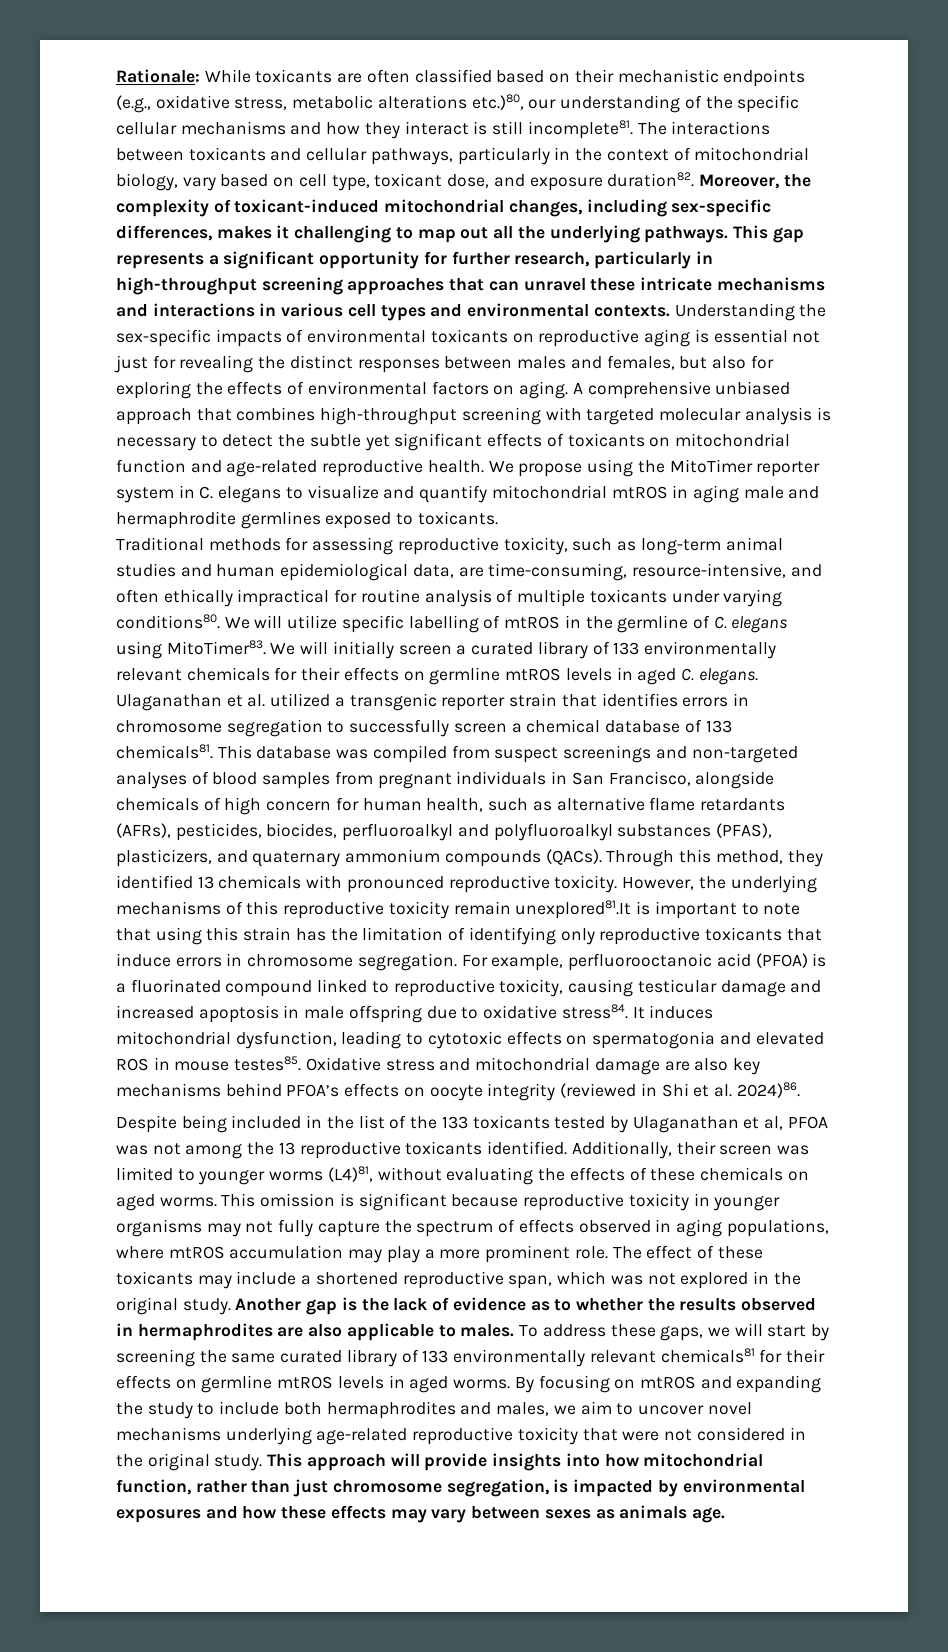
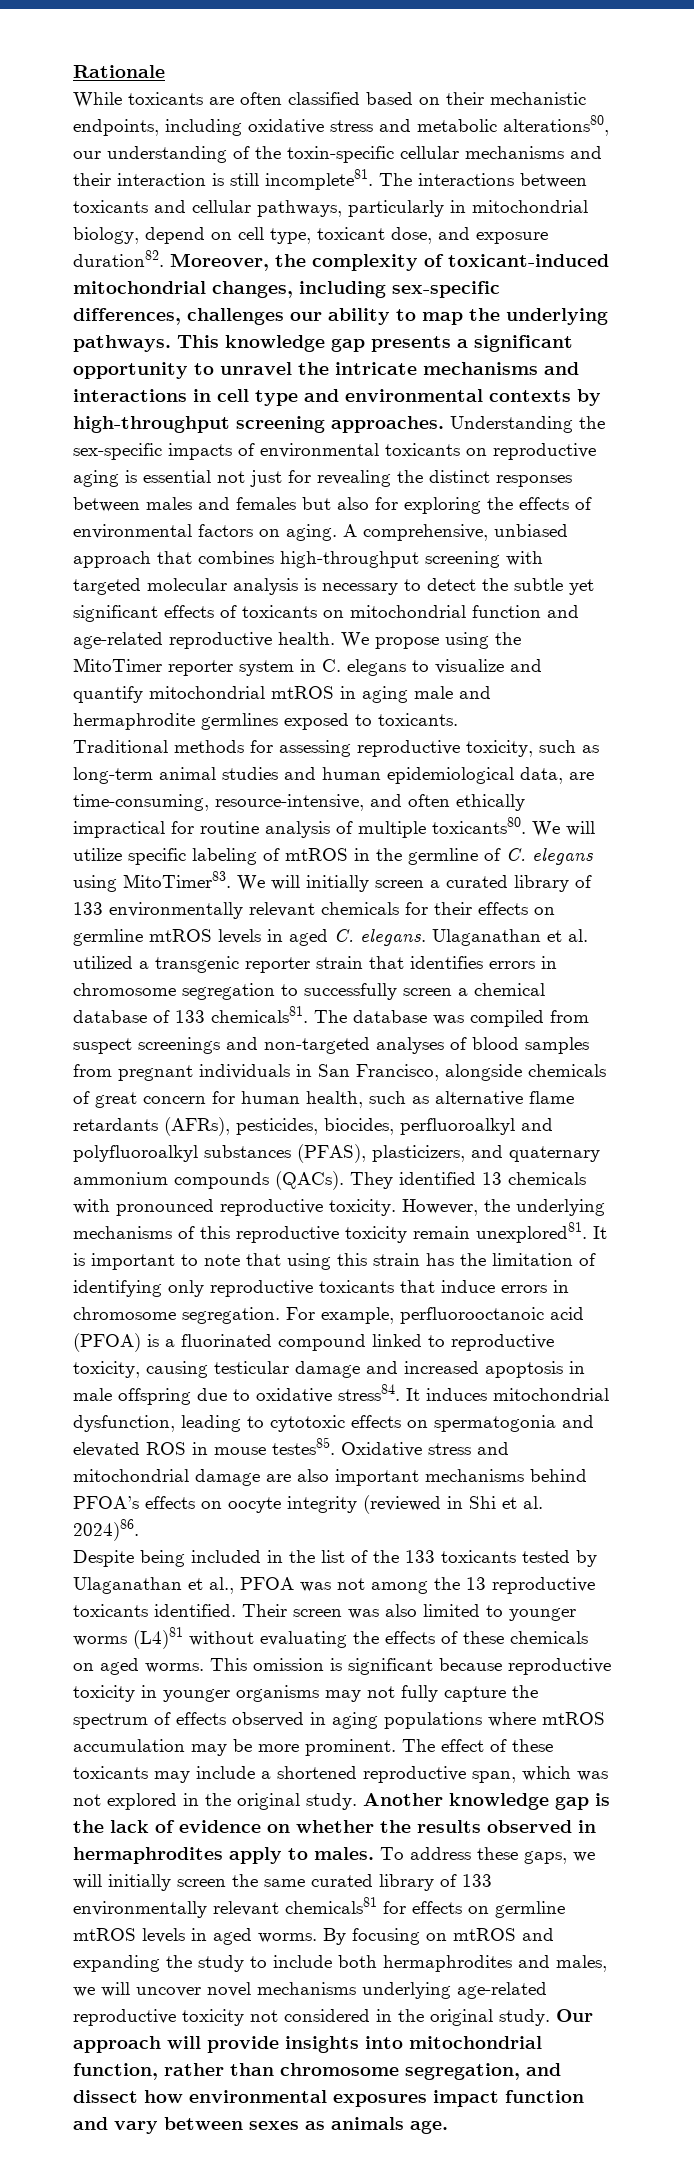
- Rationale: While toxicants are often classified based on their mechanistic endpoints (e.g., oxidative stress, metabolic alterations etc.)80, our understanding of the specific cellular mechanisms and how they interact is still incomplete81.
+ Rationale
+ While toxicants are often classified based on their mechanistic endpoints, including oxidative stress and metabolic alterations80, our understanding of the toxin-specific cellular mechanisms and their interaction is still incomplete81.
- The interactions between toxicants and cellular pathways, particularly in the context of mitochondrial biology, vary based on cell type, toxicant dose, and exposure duration82.
+ The interactions between toxicants and cellular pathways, particularly in mitochondrial biology, depend on cell type, toxicant dose, and exposure duration82.
- Moreover, the complexity of toxicant-induced mitochondrial changes, including sex-specific differences, makes it challenging to map out all the underlying pathways. This gap represents a significant opportunity for further research, particularly in high-throughput screening approaches that can unravel these intricate mechanisms and interactions in various cell types and environmental contexts.
+ Moreover, the complexity of toxicant-induced mitochondrial changes, including sex-specific differences, challenges our ability to map the underlying pathways. This knowledge gap presents a significant opportunity to unravel the intricate mechanisms and interactions in cell type and environmental contexts by high-throughput screening approaches.
- Understanding the sex-specific impacts of environmental toxicants on reproductive aging is essential not just for revealing the distinct responses between males and females, but also for exploring the effects of environmental factors on aging.
+ Understanding the sex-specific impacts of environmental toxicants on reproductive aging is essential not just for revealing the distinct responses between males and females but also for exploring the effects of environmental factors on aging.
- A comprehensive unbiased approach that combines high-throughput screening with targeted molecular analysis is necessary to detect the subtle yet significant effects of toxicants on mitochondrial function and age-related reproductive health.
+ A comprehensive, unbiased approach that combines high-throughput screening with targeted molecular analysis is necessary to detect the subtle yet significant effects of toxicants on mitochondrial function and age-related reproductive health.
- Traditional methods for assessing reproductive toxicity, such as long-term animal studies and human epidemiological data, are time-consuming, resource-intensive, and often ethically impractical for routine analysis of multiple toxicants under varying conditions80.
+ Traditional methods for assessing reproductive toxicity, such as long-term animal studies and human epidemiological data, are time-consuming, resource-intensive, and often ethically impractical for routine analysis of multiple toxicants80.
- We will utilize specific labelling of mtROS in the germline of C. elegans using MitoTimer83.
+ We will utilize specific labeling of mtROS in the germline of C. elegans using MitoTimer83.
- This database was compiled from suspect screenings and non-targeted analyses of blood samples from pregnant individuals in San Francisco, alongside chemicals of high concern for human health, such as alternative flame retardants (AFRs), pesticides, biocides, perfluoroalkyl and polyfluoroalkyl substances (PFAS), plasticizers, and quaternary ammonium compounds (QACs).
+ The database was compiled from suspect screenings and non-targeted analyses of blood samples from pregnant individuals in San Francisco, alongside chemicals of great concern for human health, such as alternative flame retardants (AFRs), pesticides, biocides, perfluoroalkyl and polyfluoroalkyl substances (PFAS), plasticizers, and quaternary ammonium compounds (QACs).
- Through this method, they identified 13 chemicals with pronounced reproductive toxicity.
+ They identified 13 chemicals with pronounced reproductive toxicity.
- However, the underlying mechanisms of this reproductive toxicity remain unexplored81.It is important to note that using this strain has the limitation of identifying only reproductive toxicants that induce errors in chromosome segregation.
+ However, the underlying mechanisms of this reproductive toxicity remain unexplored81. It is important to note that using this strain has the limitation of identifying only reproductive toxicants that induce errors in chromosome segregation.
- Oxidative stress and mitochondrial damage are also key mechanisms behind PFOA’s effects on oocyte integrity (reviewed in Shi et al. 2024)86.
+ Oxidative stress and mitochondrial damage are also important mechanisms behind PFOA’s effects on oocyte integrity (reviewed in Shi et al. 2024)86.
- Despite being included in the list of the 133 toxicants tested by Ulaganathan et al, PFOA was not among the 13 reproductive toxicants identified.
+ Despite being included in the list of the 133 toxicants tested by Ulaganathan et al., PFOA was not among the 13 reproductive toxicants identified.
- Additionally, their screen was limited to younger worms (L4)81, without evaluating the effects of these chemicals on aged worms.
+ Their screen was also limited to younger worms (L4)81 without evaluating the effects of these chemicals on aged worms.
- This omission is significant because reproductive toxicity in younger organisms may not fully capture the spectrum of effects observed in aging populations, where mtROS accumulation may play a more prominent role.
+ This omission is significant because reproductive toxicity in younger organisms may not fully capture the spectrum of effects observed in aging populations where mtROS accumulation may be more prominent.
- Another gap is the lack of evidence as to whether the results observed in hermaphrodites are also applicable to males.
+ Another knowledge gap is the lack of evidence on whether the results observed in hermaphrodites apply to males.
- To address these gaps, we will start by screening the same curated library of 133 environmentally relevant chemicals81 for their effects on germline mtROS levels in aged worms.
+ To address these gaps, we will initially screen the same curated library of 133 environmentally relevant chemicals81 for effects on germline mtROS levels in aged worms.
- By focusing on mtROS and expanding the study to include both hermaphrodites and males, we aim to uncover novel mechanisms underlying age-related reproductive toxicity that were not considered in the original study.
+ By focusing on mtROS and expanding the study to include both hermaphrodites and males, we will uncover novel mechanisms underlying age-related reproductive toxicity not considered in the original study.
- This approach will provide insights into how mitochondrial function, rather than just chromosome segregation, is impacted by environmental exposures and how these effects may vary between sexes as animals age.
+ Our approach will provide insights into mitochondrial function, rather than chromosome segregation, and dissect how environmental exposures impact function and vary between sexes as animals age.

